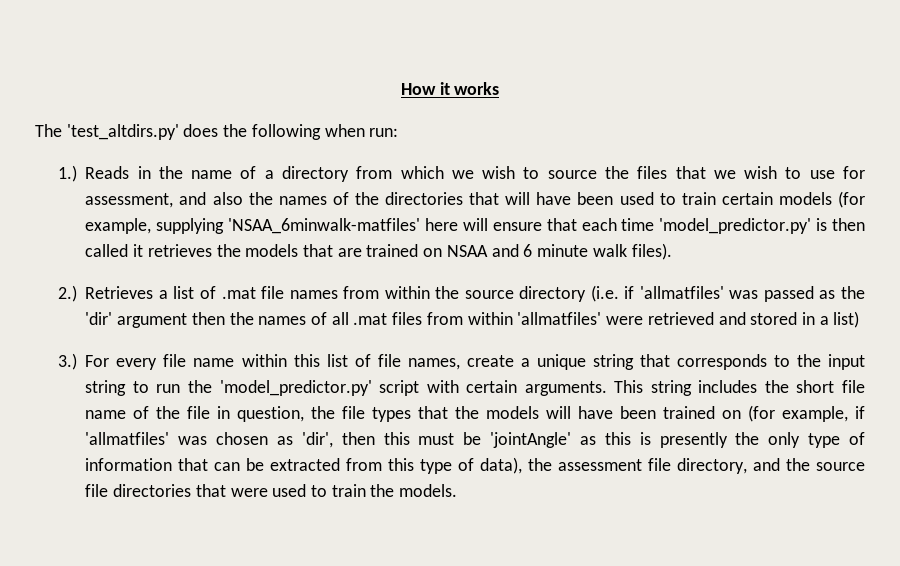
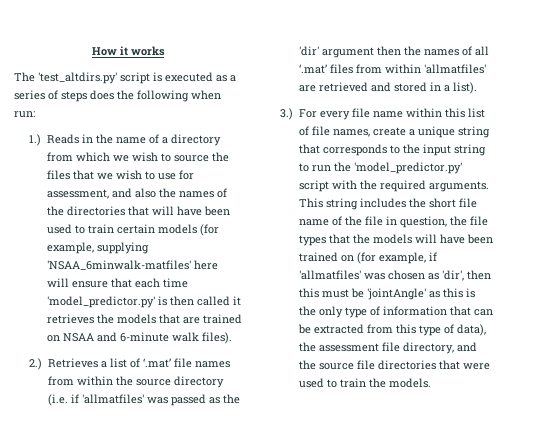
- The 'test_altdirs.py' does the following when run:
+ The 'test_altdirs.py' script is executed as a series of steps does the following when run:
- 1.) Reads in the name of a directory from which we wish to source the files that we wish to use for assessment, and also the names of the directories that will have been used to train certain models (for example, supplying 'NSAA_6minwalk-matfiles' here will ensure that each time 'model_predictor.py' is then called it retrieves the models that are trained on NSAA and 6 minute walk files).
+ 1.) Reads in the name of a directory from which we wish to source the files that we wish to use for assessment, and also the names of the directories that will have been used to train certain models (for example, supplying 'NSAA_6minwalk-matfiles' here will ensure that each time 'model_predictor.py' is then called it retrieves the models that are trained on NSAA and 6-minute walk files).
- 2.) Retrieves a list of .mat file names from within the source directory (i.e. if 'allmatfiles' was passed as the 'dir' argument then the names of all .mat files from within 'allmatfiles' were retrieved and stored in a list)
+ 2.) Retrieves a list of ‘.mat’ file names from within the source directory (i.e. if 'allmatfiles' was passed as the 'dir' argument then the names of all ‘.mat’ files from within 'allmatfiles' are retrieved and stored in a list).
- 3.) For every file name within this list of file names, create a unique string that corresponds to the input string to run the 'model_predictor.py' script with certain arguments.
+ 3.) For every file name within this list of file names, create a unique string that corresponds to the input string to run the 'model_predictor.py' script with the required arguments.
- This string includes the short file name of the file in question, the file types that the models will have been trained on (for example, if 'allmatfiles' was chosen as 'dir', then this must be 'jointAngle' as this is presently the only type of information that can be extracted from this type of data), the assessment file directory, and the source file directories that were used to train the models.
+ This string includes the short file name of the file in question, the file types that the models will have been trained on (for example, if 'allmatfiles' was chosen as 'dir', then this must be 'jointAngle' as this is the only type of information that can be extracted from this type of data), the assessment file directory, and the source file directories that were used to train the models.

